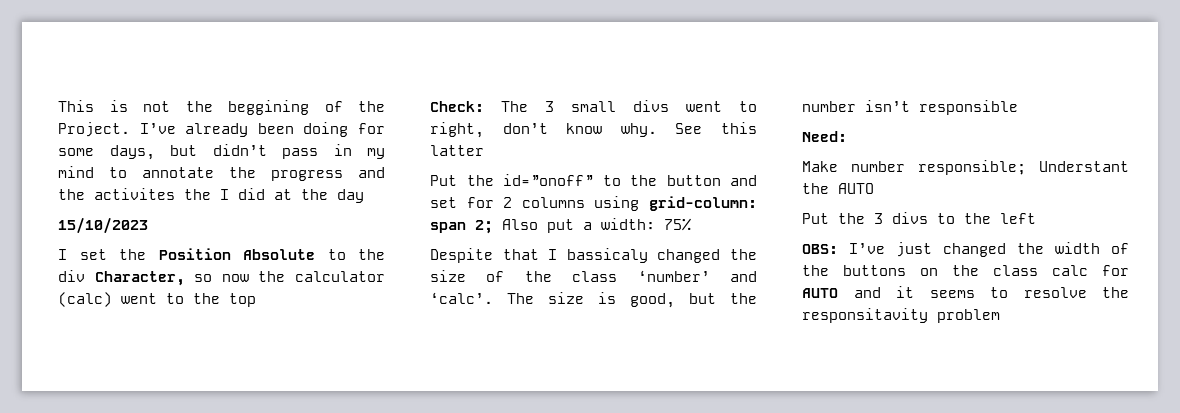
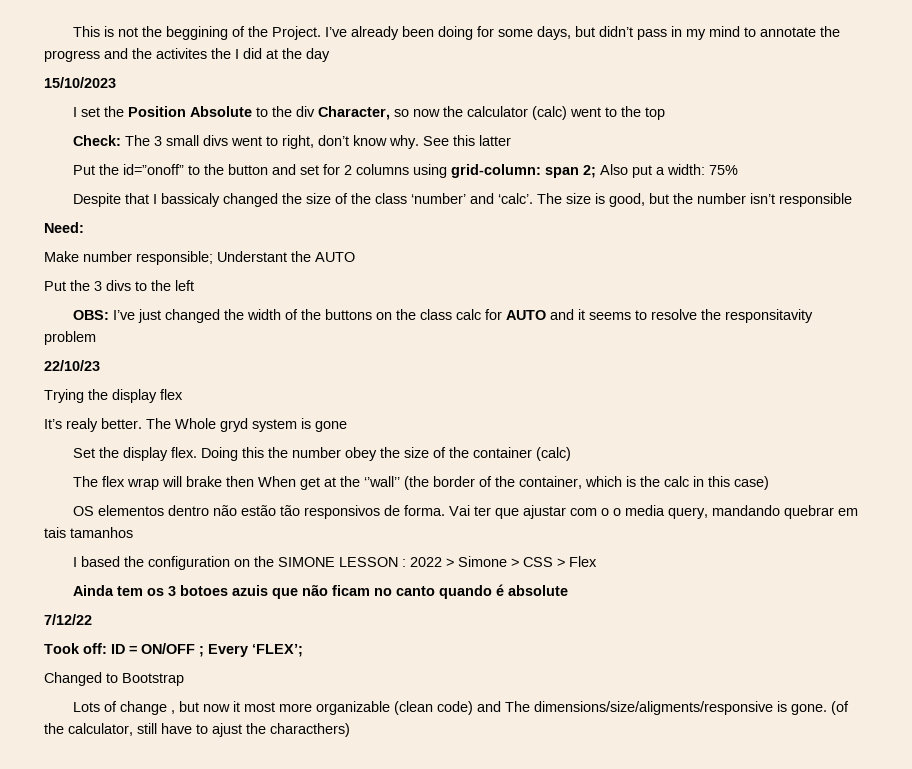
+ 22/10/23
+ Trying the display flex
+ It’s realy better. The Whole gryd system is gone
+ Set the display flex. Doing this the number obey the size of the container (calc)
+ The flex wrap will brake then When get at the ‘’wall’’ (the border of the container, which is the calc in this case)
+ OS elementos dentro não estão tão responsivos de forma. Vai ter que ajustar com o o media query, mandando quebrar em tais tamanhos
+ I based the configuration on the SIMONE LESSON : 2022 > Simone > CSS > Flex
+ Ainda tem os 3 botoes azuis que não ficam no canto quando é absolute
+ 7/12/22
+ Took off: ID = ON/OFF ; Every ‘FLEX’;
+ Changed to Bootstrap
+ Lots of change , but now it most more organizable (clean code) and The dimensions/size/aligments/responsive is gone. (of the calculator, still have to ajust the characthers)

